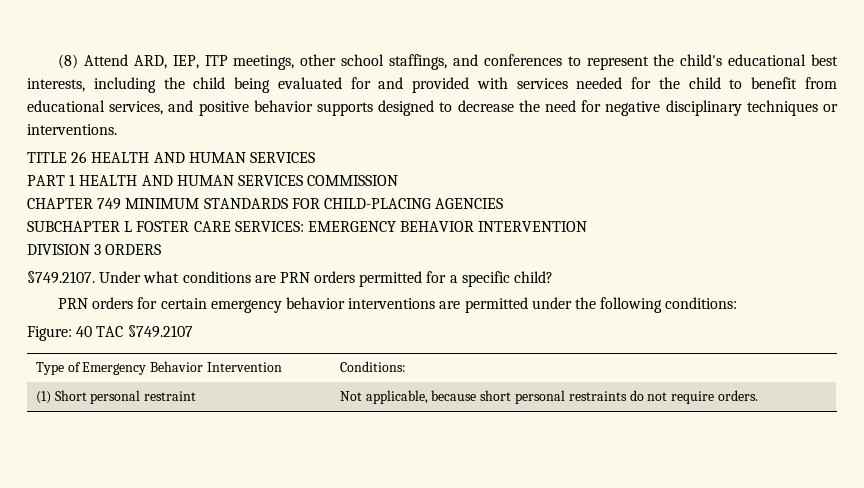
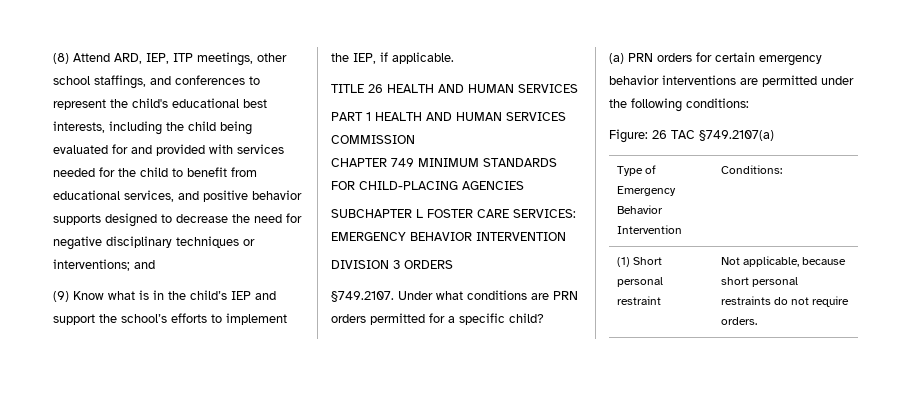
- (8) Attend ARD, IEP, ITP meetings, other school staffings, and conferences to represent the child's educational best interests, including the child being evaluated for and provided with services needed for the child to benefit from educational services, and positive behavior supports designed to decrease the need for negative disciplinary techniques or interventions.
+ (8) Attend ARD, IEP, ITP meetings, other school staffings, and conferences to represent the child's educational best interests, including the child being evaluated for and provided with services needed for the child to benefit from educational services, and positive behavior supports designed to decrease the need for negative disciplinary techniques or interventions; and
+ (9) Know what is in the child’s IEP and support the school’s efforts to implement the IEP, if applicable.
- PRN orders for certain emergency behavior interventions are permitted under the following conditions:
+ (a) PRN orders for certain emergency behavior interventions are permitted under the following conditions:
- Figure: 40 TAC §749.2107
+ Figure: 26 TAC §749.2107(a)

